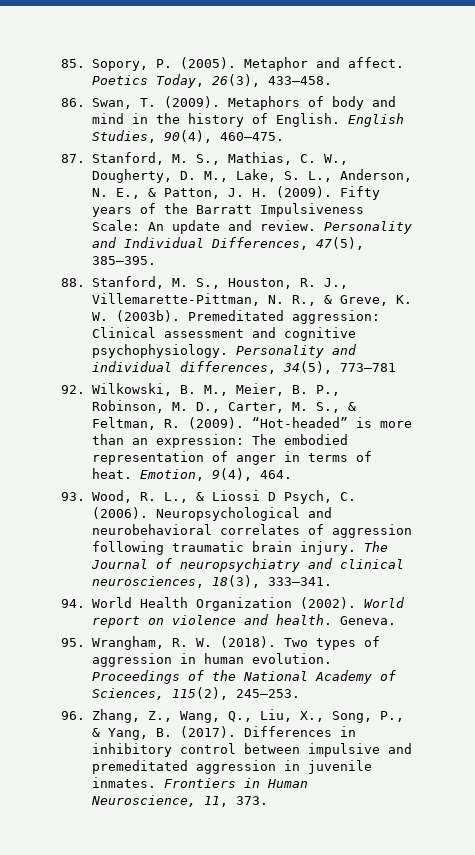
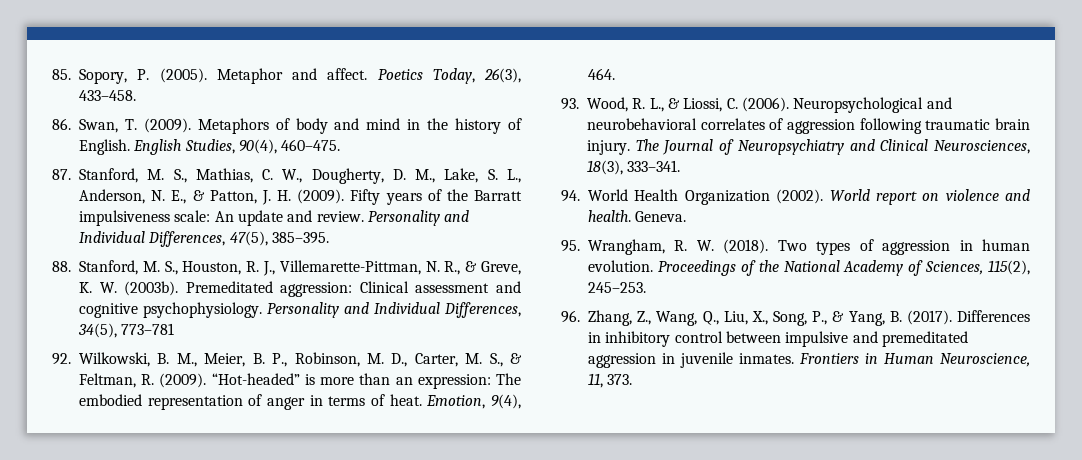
- Fifty years of the Barratt Impulsiveness Scale: An update and review.
+ Fifty years of the Barratt impulsiveness scale: An update and review.
- Personality and individual differences, 34(5), 773–781
+ Personality and Individual Differences, 34(5), 773–781
- 93. Wood, R. L., & Liossi D Psych, C. (2006).
+ 93. Wood, R. L., & Liossi, C. (2006).
- The Journal of neuropsychiatry and clinical neurosciences, 18(3), 333–341.
+ The Journal of Neuropsychiatry and Clinical Neurosciences, 18(3), 333–341.

